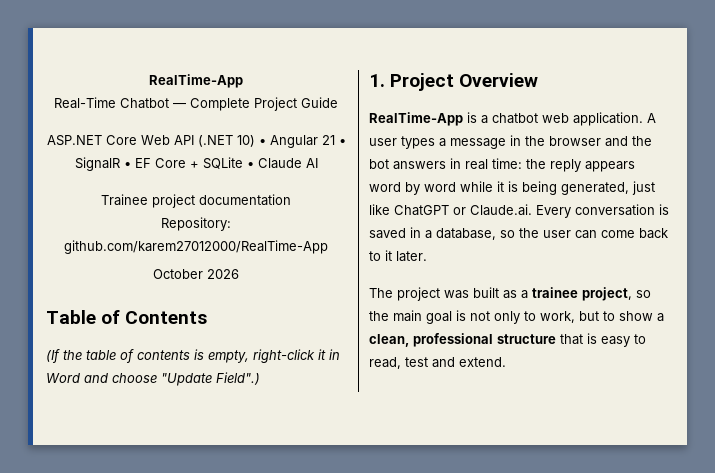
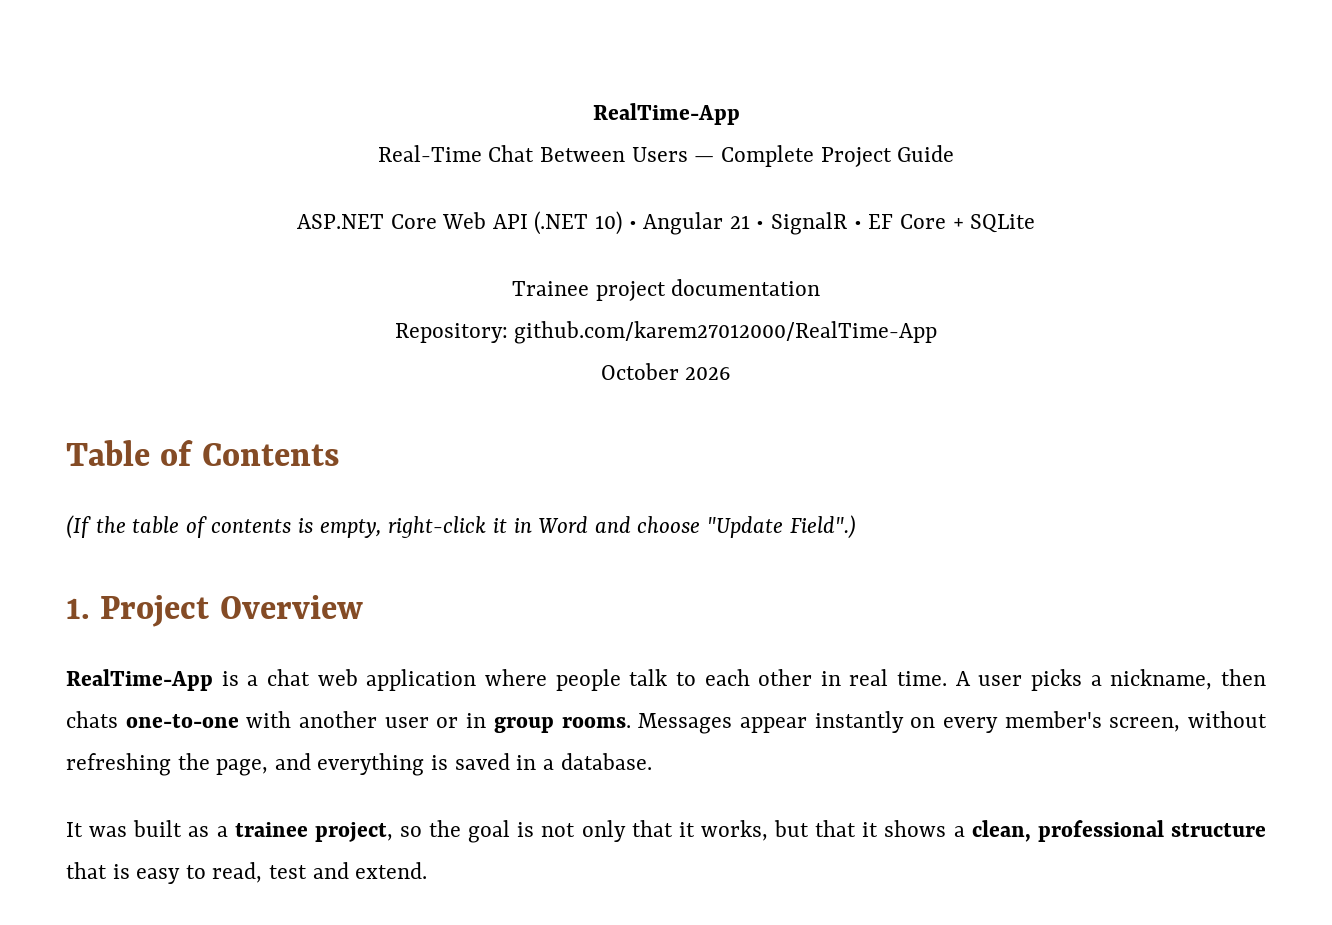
- Real-Time Chatbot — Complete Project Guide
+ Real-Time Chat Between Users — Complete Project Guide
- ASP.NET Core Web API (.NET 10) • Angular 21 • SignalR • EF Core + SQLite • Claude AI
+ ASP.NET Core Web API (.NET 10) • Angular 21 • SignalR • EF Core + SQLite
- RealTime-App is a chatbot web application. A user types a message in the browser and the bot answers in real time: the reply appears word by word while it is being generated, just like ChatGPT or Claude.ai. Every conversation is saved in a database, so the user can come back to it later.
- The project was built as a trainee project, so the main goal is not only to work, but to show a clean, professional structure that is easy to read, test and extend.
+ RealTime-App is a chat web application where people talk to each other in real time. A user picks a nickname, then chats one-to-one with another user or in group rooms. Messages appear instantly on every member's screen, without refreshing the page, and everything is saved in a database.
+ It was built as a trainee project, so the goal is not only that it works, but that it shows a clean, professional structure that is easy to read, test and extend.

